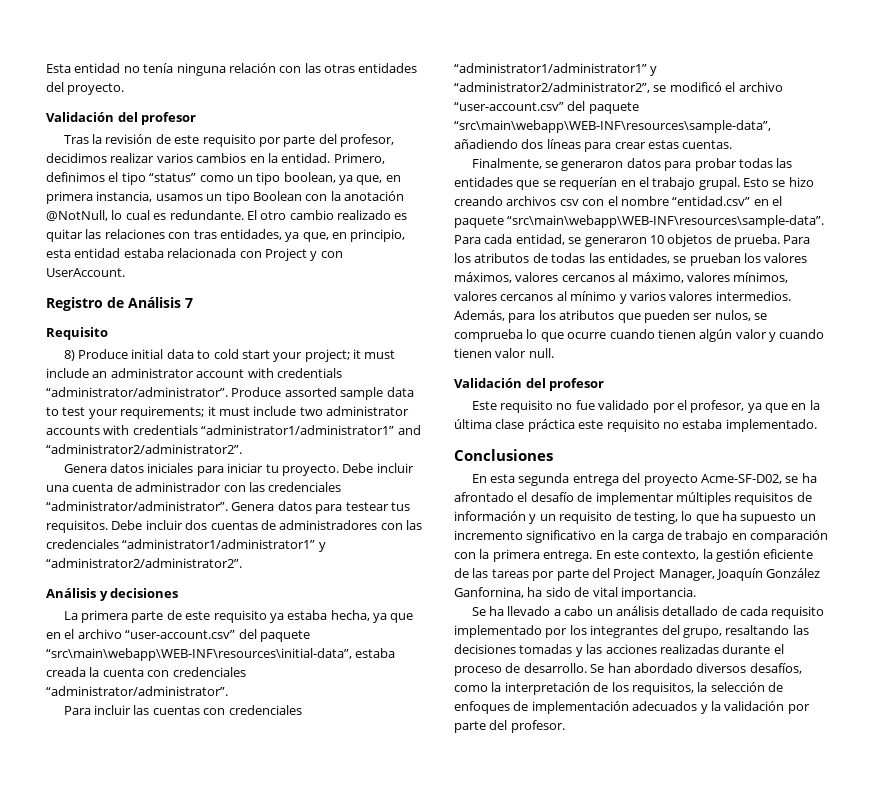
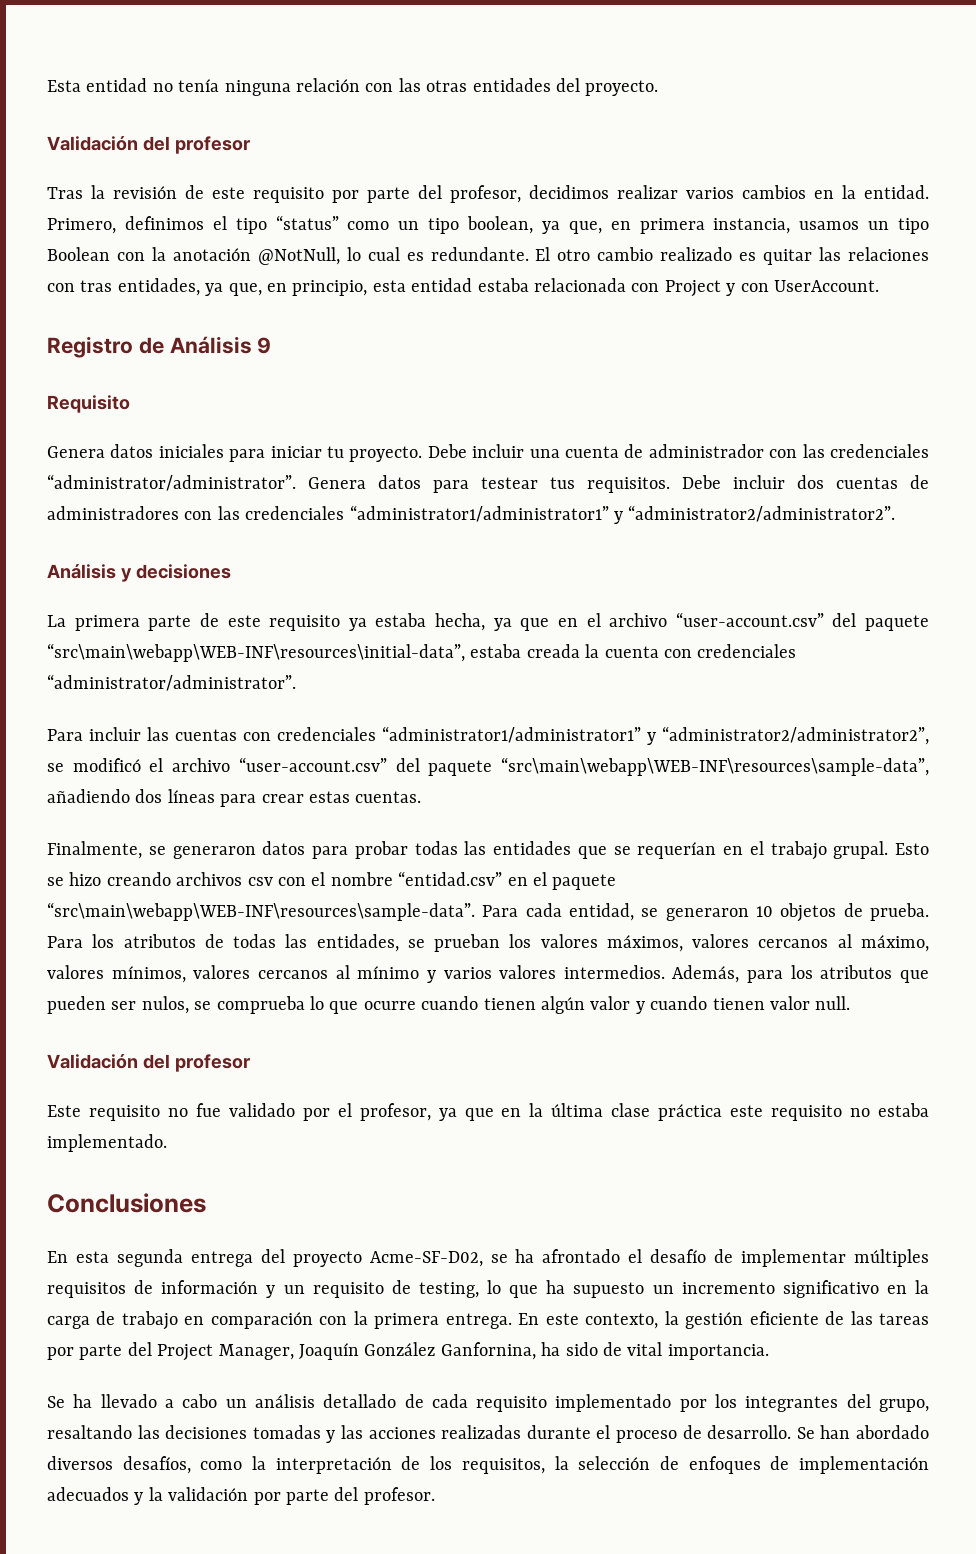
- Registro de Análisis 7
+ Registro de Análisis 9
- 8) Produce initial data to cold start your project; it must include an administrator account with credentials “administrator/administrator”. Produce assorted sample data to test your requirements; it must include two administrator accounts with credentials “administrator1/administrator1” and “administrator2/administrator2”.

